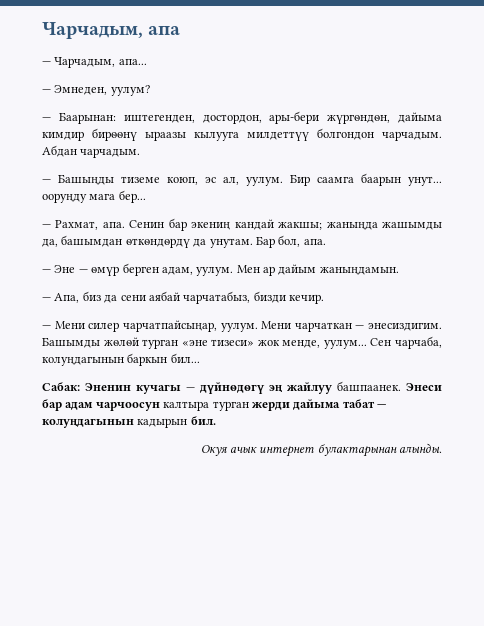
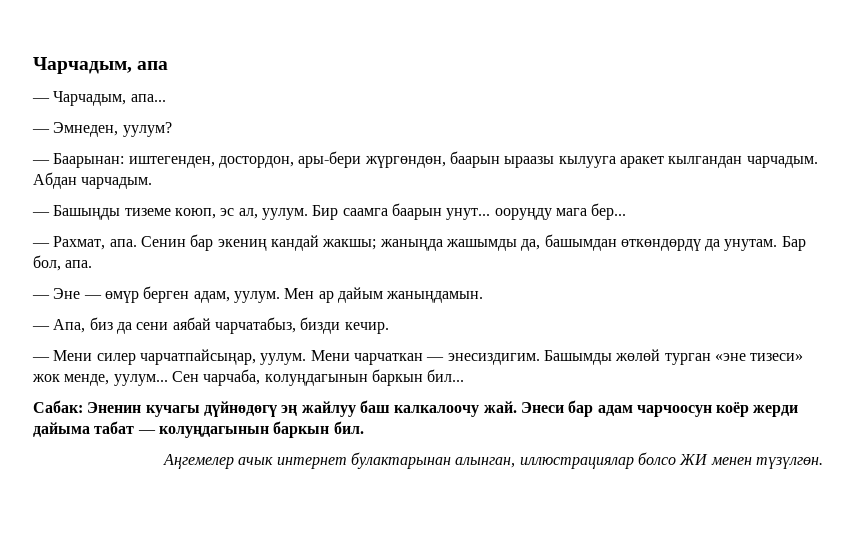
- — Баарынан: иштегенден, достордон, ары-бери жүргөндөн, дайыма кимдир бирөөнү ыраазы кылууга милдеттүү болгондон чарчадым.
+ — Баарынан: иштегенден, достордон, ары-бери жүргөндөн, баарын ыраазы кылууга аракет кылгандан чарчадым.
- Сабак: Эненин кучагы — дүйнөдөгү эң жайлуу башпаанек.
+ Сабак: Эненин кучагы дүйнөдөгү эң жайлуу баш калкалоочу жай.
- Энеси бар адам чарчоосун калтыра турган жерди дайыма табат — колуңдагынын кадырын бил.
+ Энеси бар адам чарчоосун коёр жерди дайыма табат — колуңдагынын баркын бил.
- Окуя ачык интернет булактарынан алынды.
+ Аңгемелер ачык интернет булактарынан алынган, иллюстрациялар болсо ЖИ менен түзүлгөн.

